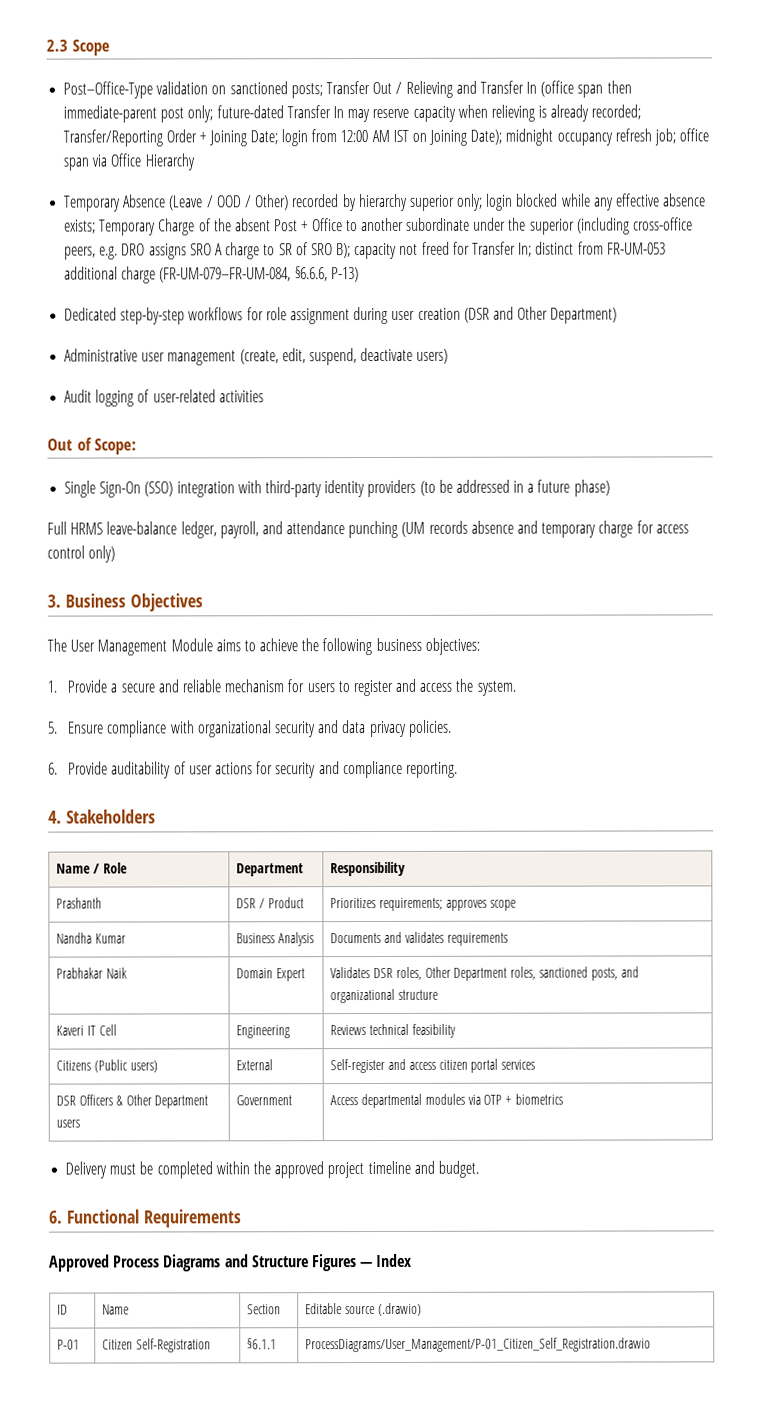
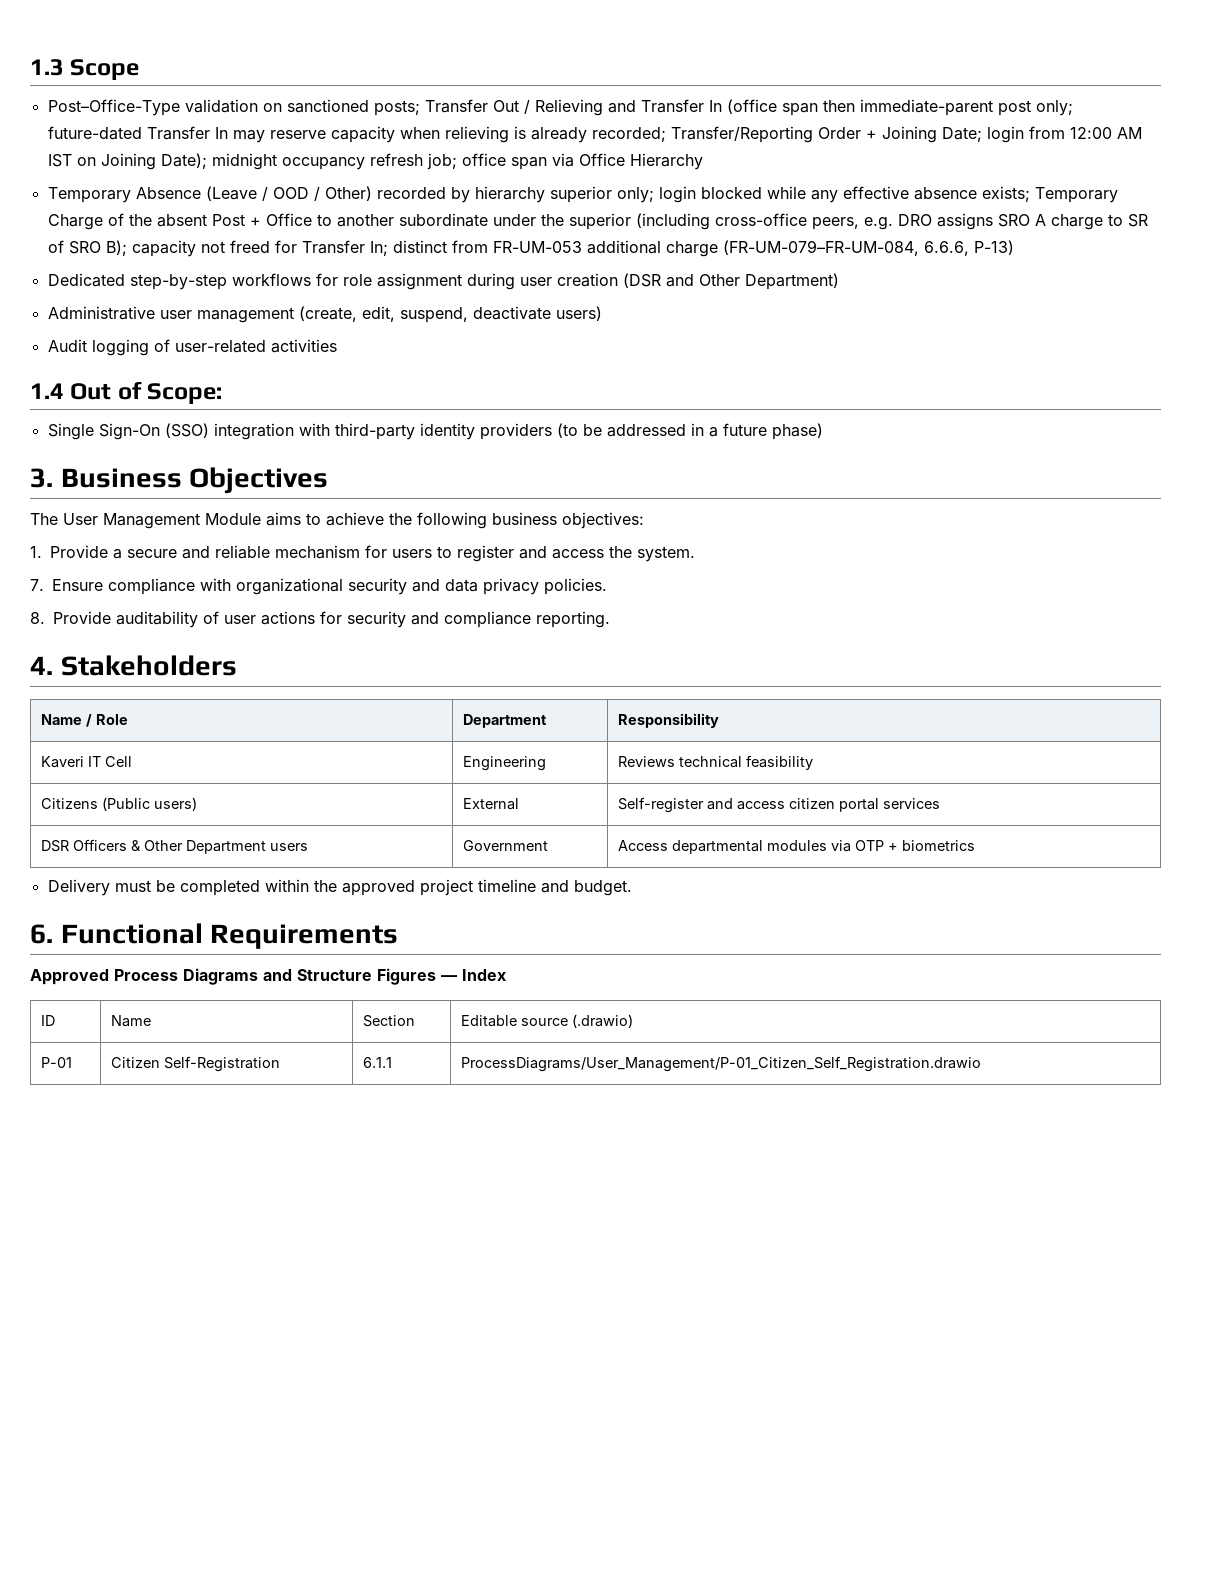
- 2.3 Scope
+ 1.3 Scope
- Temporary Absence (Leave / OOD / Other) recorded by hierarchy superior only; login blocked while any effective absence exists; Temporary Charge of the absent Post + Office to another subordinate under the superior (including cross-office peers, e.g. DRO assigns SRO A charge to SR of SRO B); capacity not freed for Transfer In; distinct from FR-UM-053 additional charge (FR-UM-079–FR-UM-084, §6.6.6, P-13)
+ Temporary Absence (Leave / OOD / Other) recorded by hierarchy superior only; login blocked while any effective absence exists; Temporary Charge of the absent Post + Office to another subordinate under the superior (including cross-office peers, e.g. DRO assigns SRO A charge to SR of SRO B); capacity not freed for Transfer In; distinct from FR-UM-053 additional charge (FR-UM-079–FR-UM-084, 6.6.6, P-13)
- Out of Scope:
+ 1.4 Out of Scope:
- Full HRMS leave-balance ledger, payroll, and attendance punching (UM records absence and temporary charge for access control only)
- 5. Ensure compliance with organizational security and data privacy policies.
+ 7. Ensure compliance with organizational security and data privacy policies.
- 6. Provide auditability of user actions for security and compliance reporting.
+ 8. Provide auditability of user actions for security and compliance reporting.
- Prashanth | DSR / Product | Prioritizes requirements; approves scope
- Nandha Kumar | Business Analysis | Documents and validates requirements
- Prabhakar Naik | Domain Expert | Validates DSR roles, Other Department roles, sanctioned posts, and organizational structure
- P-01 | Citizen Self-Registration | §6.1.1 | ProcessDiagrams/User_Management/P-01_Citizen_Self_Registration.drawio
+ P-01 | Citizen Self-Registration | 6.1.1 | ProcessDiagrams/User_Management/P-01_Citizen_Self_Registration.drawio

